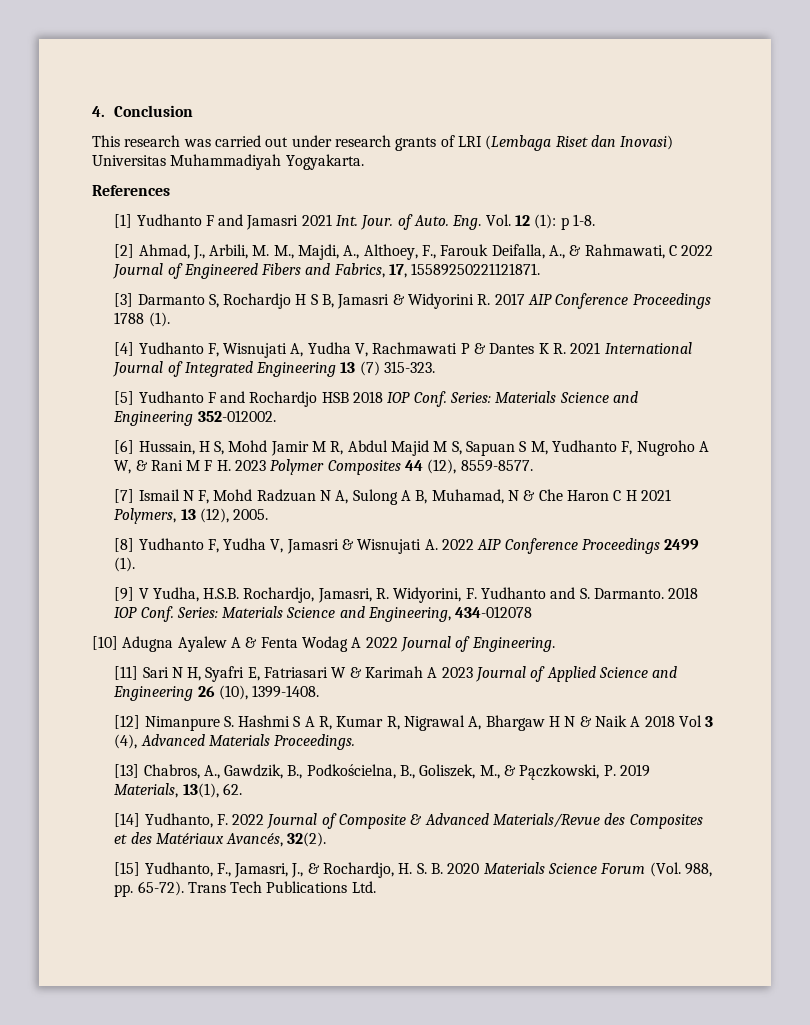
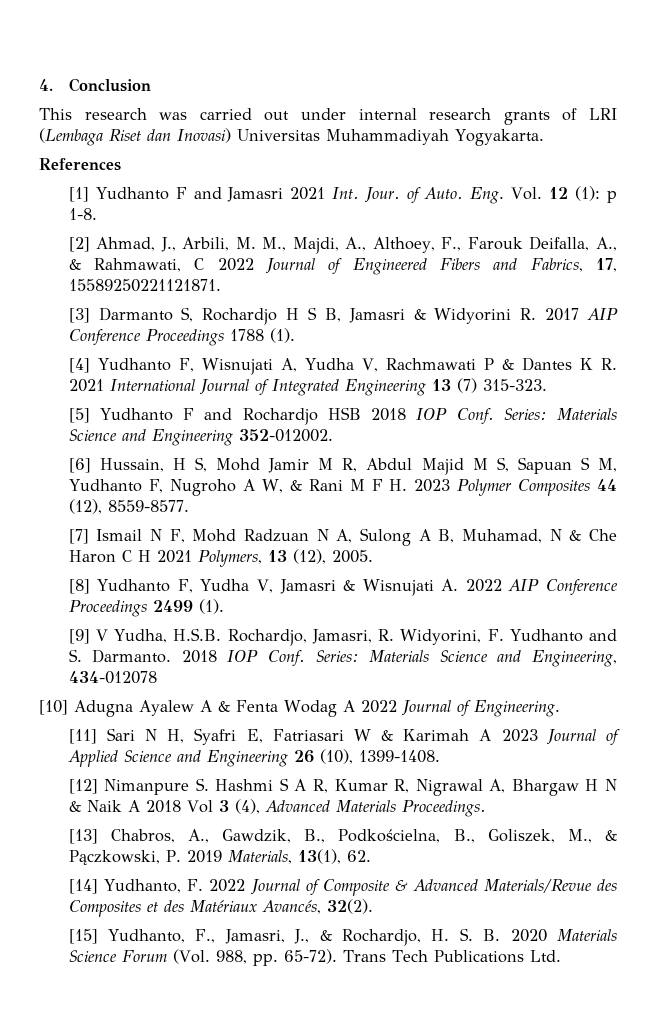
- This research was carried out under research grants of LRI (Lembaga Riset dan Inovasi) Universitas Muhammadiyah Yogyakarta.
+ This research was carried out under internal research grants of LRI (Lembaga Riset dan Inovasi) Universitas Muhammadiyah Yogyakarta.

